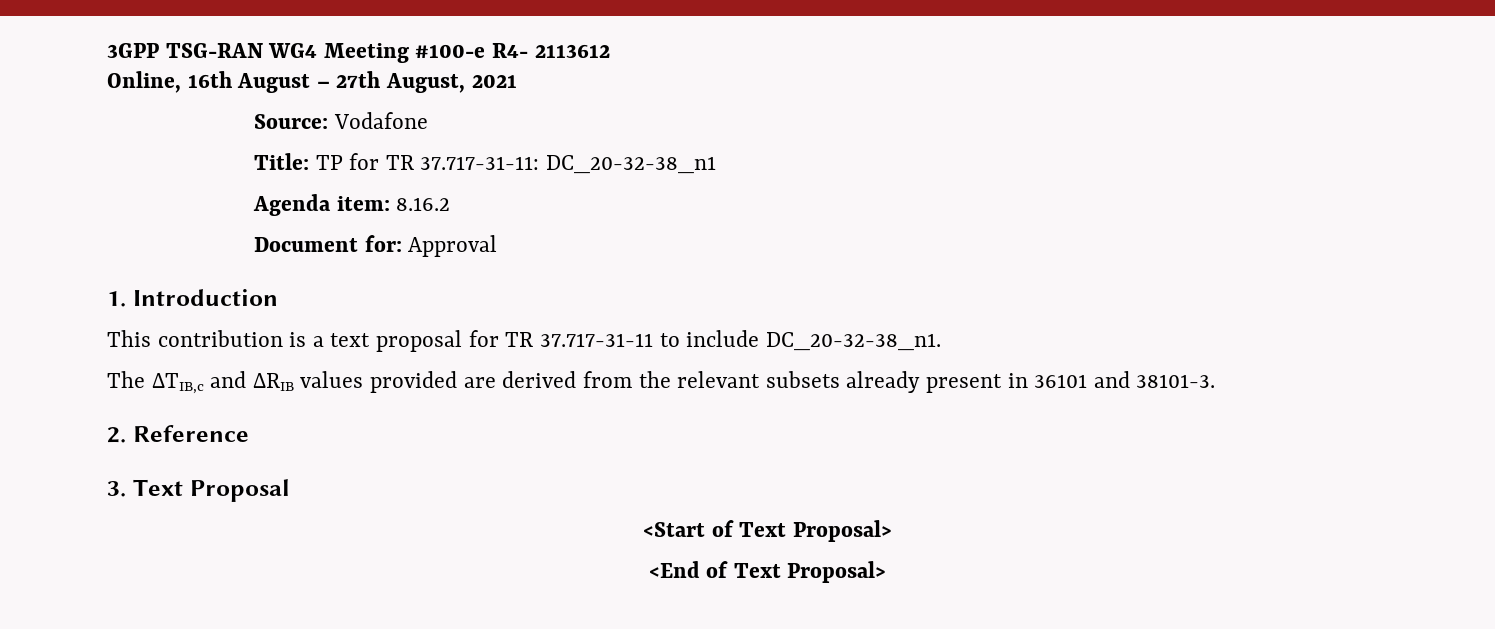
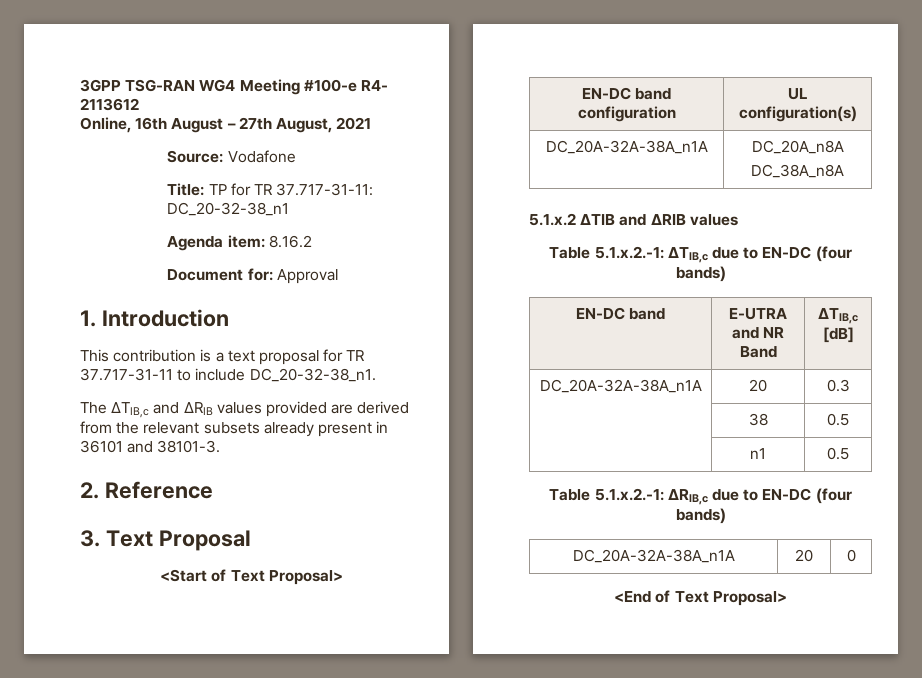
+ EN-DC band configuration | UL configuration(s)
+ DC_20A-32A-38A_n1A | DC_20A_n8A
+ DC_38A_n8A
+ 5.1.x.2 ∆TIB and ∆RIB values
+ Table 5.1.x.2.-1: ΔTIB,c due to EN-DC (four bands)
+ EN-DC band | E-UTRA and NR Band | ΔTIB,c [dB]
+ DC_20A-32A-38A_n1A | 20 | 0.3
+ | 38 | 0.5
+ | n1 | 0.5
+ Table 5.1.x.2.-1: ΔRIB,c due to EN-DC (four bands)
+ DC_20A-32A-38A_n1A | 20 | 0

